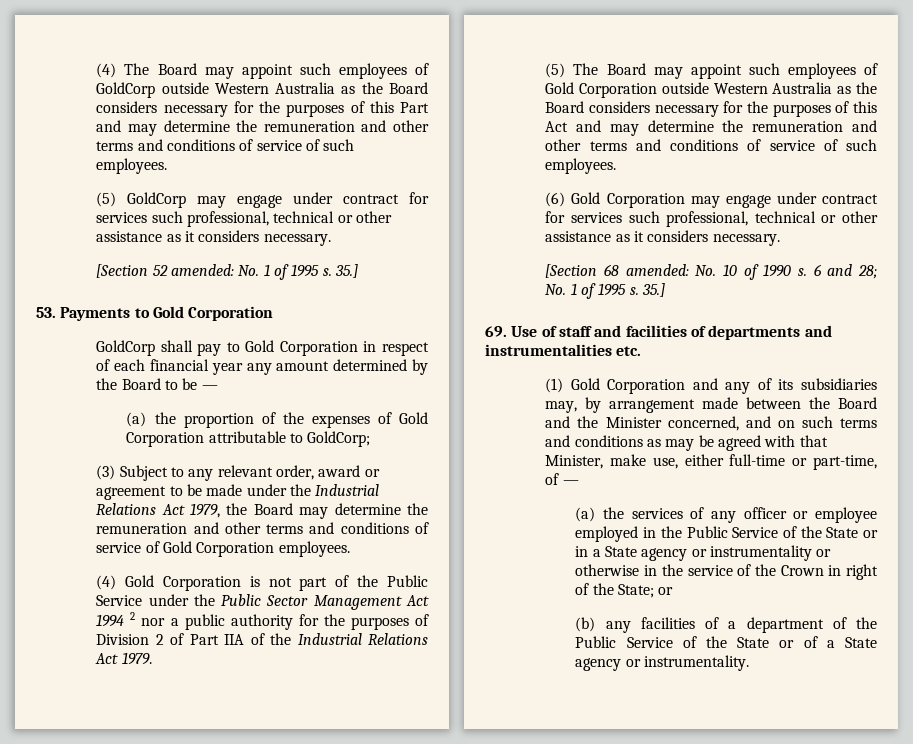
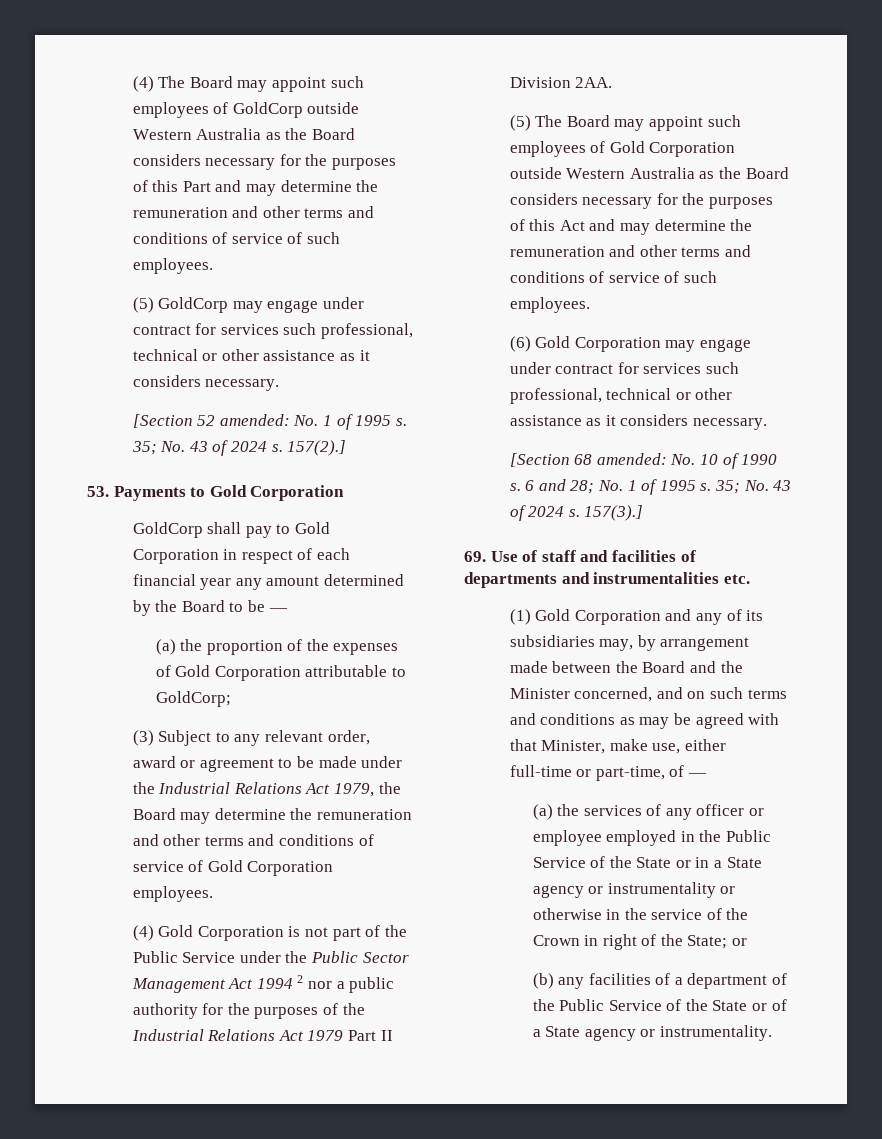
- [Section 52 amended: No. 1 of 1995 s. 35.]
+ [Section 52 amended: No. 1 of 1995 s. 35; No. 43 of 2024 s. 157(2).]
- (4) Gold Corporation is not part of the Public Service under the Public Sector Management Act 1994 2 nor a public authority for the purposes of Division 2 of Part IIA of the Industrial Relations Act 1979.
+ (4) Gold Corporation is not part of the Public Service under the Public Sector Management Act 1994 2 nor a public authority for the purposes of the Industrial Relations Act 1979 Part II Division 2AA.
- 6 and 28; No. 1 of 1995 s. 35.]
+ 6 and 28; No. 1 of 1995 s. 35; No. 43 of 2024 s. 157(3).]

